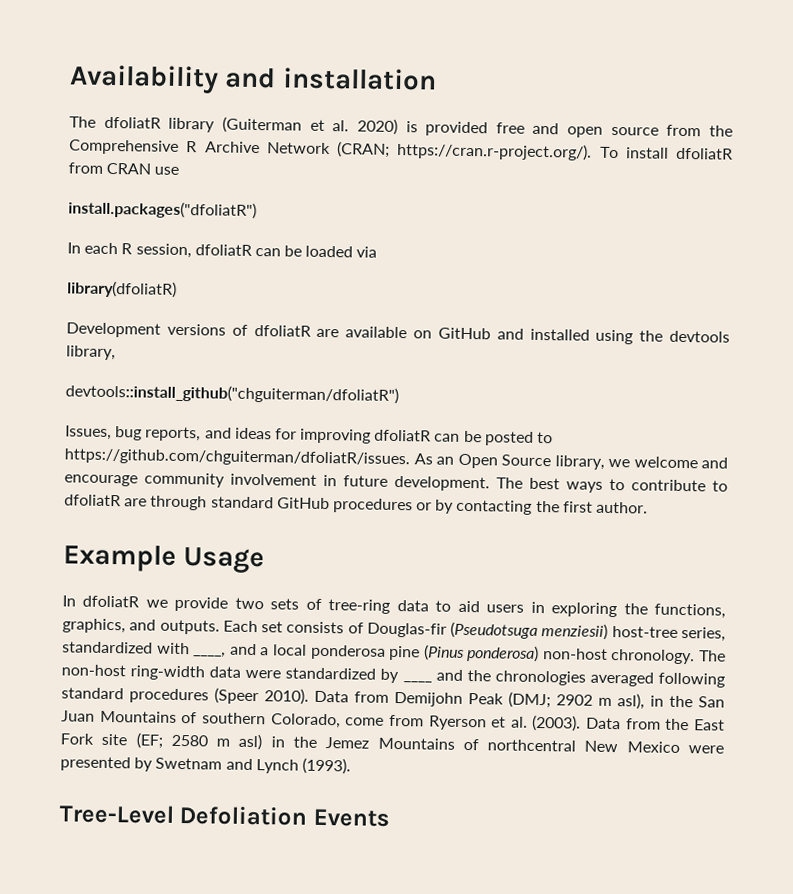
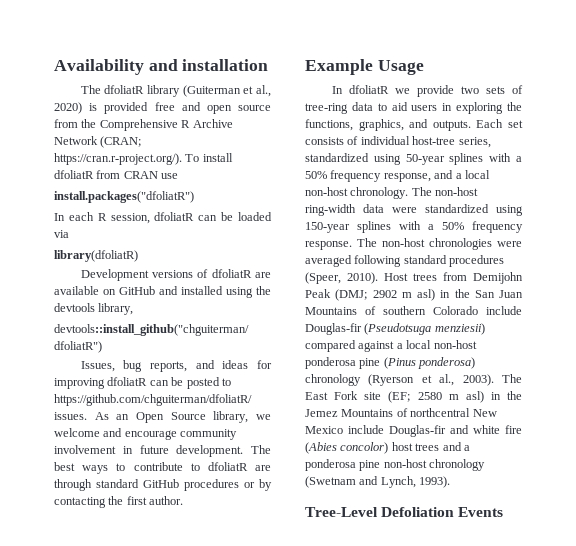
- The dfoliatR library (Guiterman et al. 2020) is provided free and open source from the Comprehensive R Archive Network (CRAN; https://cran.r-project.org/). To install dfoliatR from CRAN use
+ The dfoliatR library (Guiterman et al., 2020) is provided free and open source from the Comprehensive R Archive Network (CRAN; https://cran.r-project.org/). To install dfoliatR from CRAN use
- Each set consists of Douglas-fir (Pseudotsuga menziesii) host-tree series, standardized with ____, and a local ponderosa pine (Pinus ponderosa) non-host chronology.
+ Each set consists of individual host-tree series, standardized using 50-year splines with a 50% frequency response, and a local non-host chronology.
- The non-host ring-width data were standardized by ____ and the chronologies averaged following standard procedures (Speer 2010). Data from Demijohn Peak (DMJ; 2902 m asl), in the San Juan Mountains of southern Colorado, come from Ryerson et al. (2003). Data from the East Fork site (EF; 2580 m asl) in the Jemez Mountains of northcentral New Mexico were presented by Swetnam and Lynch (1993).
+ The non-host ring-width data were standardized using 150-year splines with a 50% frequency response. The non-host chronologies were averaged following standard procedures (Speer, 2010). Host trees from Demijohn Peak (DMJ; 2902 m asl) in the San Juan Mountains of southern Colorado include Douglas-fir (Pseudotsuga menziesii) compared against a local non-host ponderosa pine (Pinus ponderosa) chronology (Ryerson et al., 2003). The East Fork site (EF; 2580 m asl) in the Jemez Mountains of northcentral New Mexico include Douglas-fir and white fire (Abies concolor) host trees and a ponderosa pine non-host chronology (Swetnam and Lynch, 1993).

